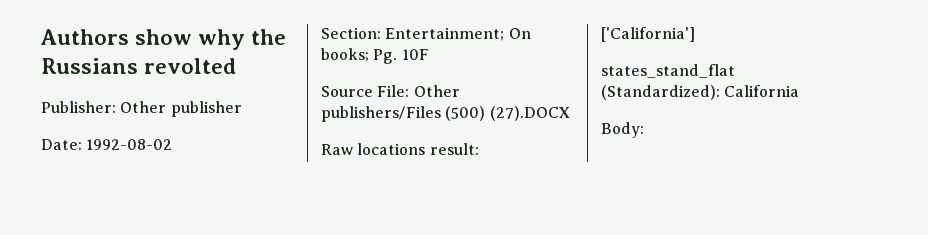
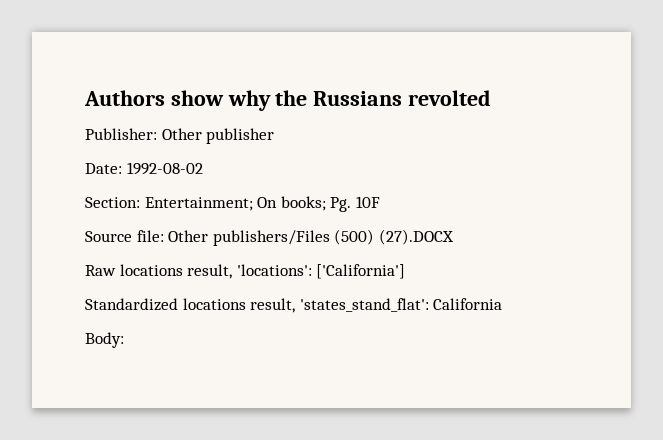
- Source File: Other publishers/Files (500) (27).DOCX
+ Source file: Other publishers/Files (500) (27).DOCX
- Raw locations result: ['California']
+ Raw locations result, 'locations': ['California']
- states_stand_flat (Standardized): California
+ Standardized locations result, 'states_stand_flat': California

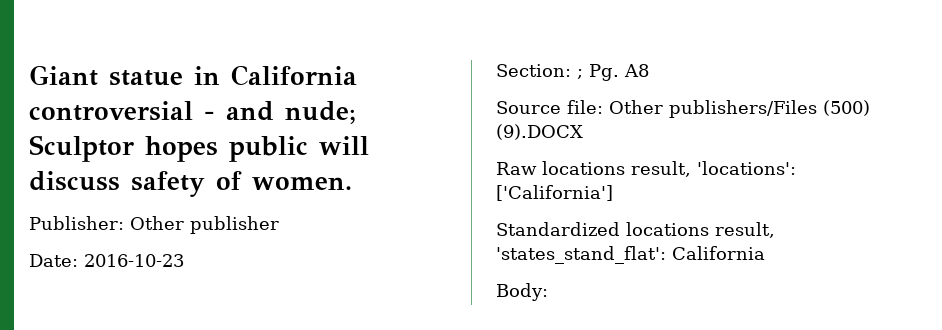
- Authors show why the Russians revolted
+ Giant statue in California controversial - and nude; Sculptor hopes public will discuss safety of women.
- Date: 1992-08-02
+ Date: 2016-10-23
- Section: Entertainment; On books; Pg. 10F
+ Section: ; Pg. A8
- Source file: Other publishers/Files (500) (27).DOCX
+ Source file: Other publishers/Files (500) (9).DOCX

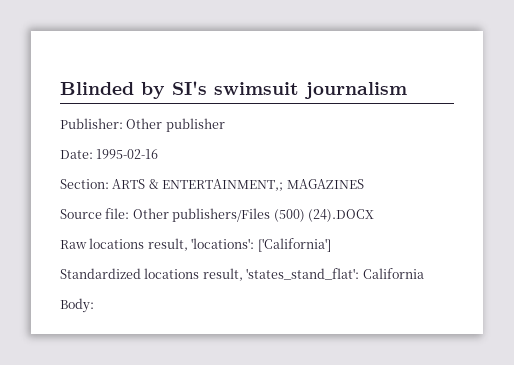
- Giant statue in California controversial - and nude; Sculptor hopes public will discuss safety of women.
+ Blinded by SI's swimsuit journalism
- Date: 2016-10-23
+ Date: 1995-02-16
- Section: ; Pg. A8
+ Section: ARTS & ENTERTAINMENT,; MAGAZINES
- Source file: Other publishers/Files (500) (9).DOCX
+ Source file: Other publishers/Files (500) (24).DOCX

